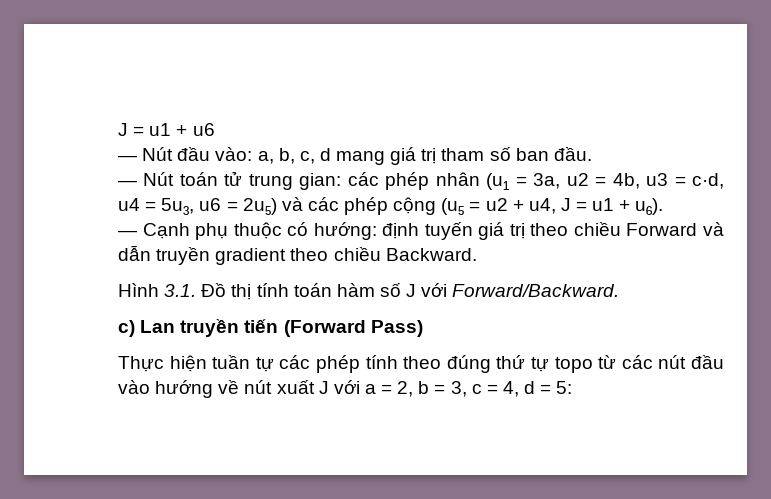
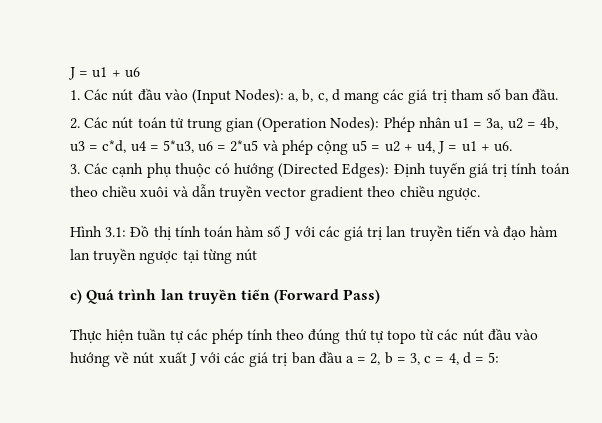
- — Nút đầu vào: a, b, c, d mang giá trị tham số ban đầu.
+ 1. Các nút đầu vào (Input Nodes): a, b, c, d mang các giá trị tham số ban đầu.
- — Nút toán tử trung gian: các phép nhân (u₁ = 3a, u2 = 4b, u3 = c·d, u4 = 5u₃, u6 = 2u₅) và các phép cộng (u₅ = u2 + u4, J = u1 + u₆).
- — Cạnh phụ thuộc có hướng: định tuyến giá trị theo chiều Forward và dẫn truyền gradient theo chiều Backward.
+ 2. Các nút toán tử trung gian (Operation Nodes): Phép nhân u1 = 3a, u2 = 4b, u3 = c*d, u4 = 5*u3, u6 = 2*u5 và phép cộng u5 = u2 + u4, J = u1 + u6.
+ 3. Các cạnh phụ thuộc có hướng (Directed Edges): Định tuyến giá trị tính toán theo chiều xuôi và dẫn truyền vector gradient theo chiều ngược.
- Hình 3.1. Đồ thị tính toán hàm số J với Forward/Backward.
- c) Lan truyền tiến (Forward Pass)
+ Hình 3.1: Đồ thị tính toán hàm số J với các giá trị lan truyền tiến và đạo hàm lan truyền ngược tại từng nút
+ c) Quá trình lan truyền tiến (Forward Pass)
- Thực hiện tuần tự các phép tính theo đúng thứ tự topo từ các nút đầu vào hướng về nút xuất J với a = 2, b = 3, c = 4, d = 5:
+ Thực hiện tuần tự các phép tính theo đúng thứ tự topo từ các nút đầu vào hướng về nút xuất J với các giá trị ban đầu a = 2, b = 3, c = 4, d = 5:

